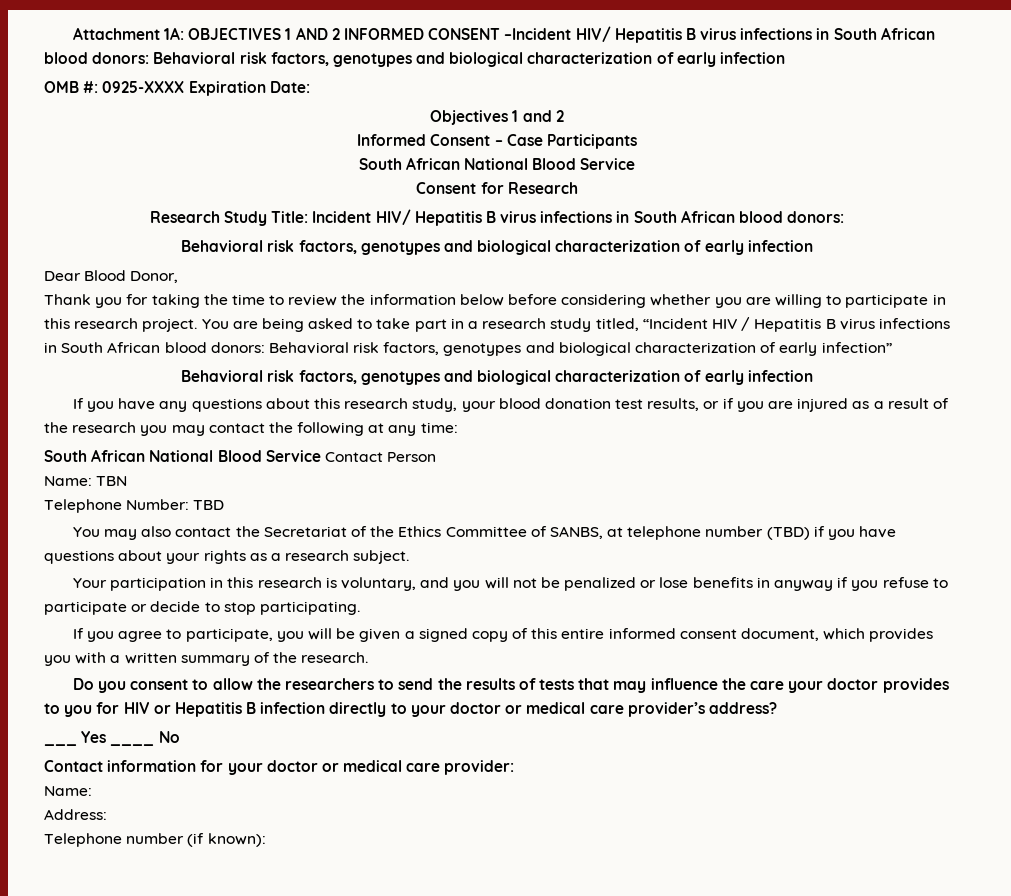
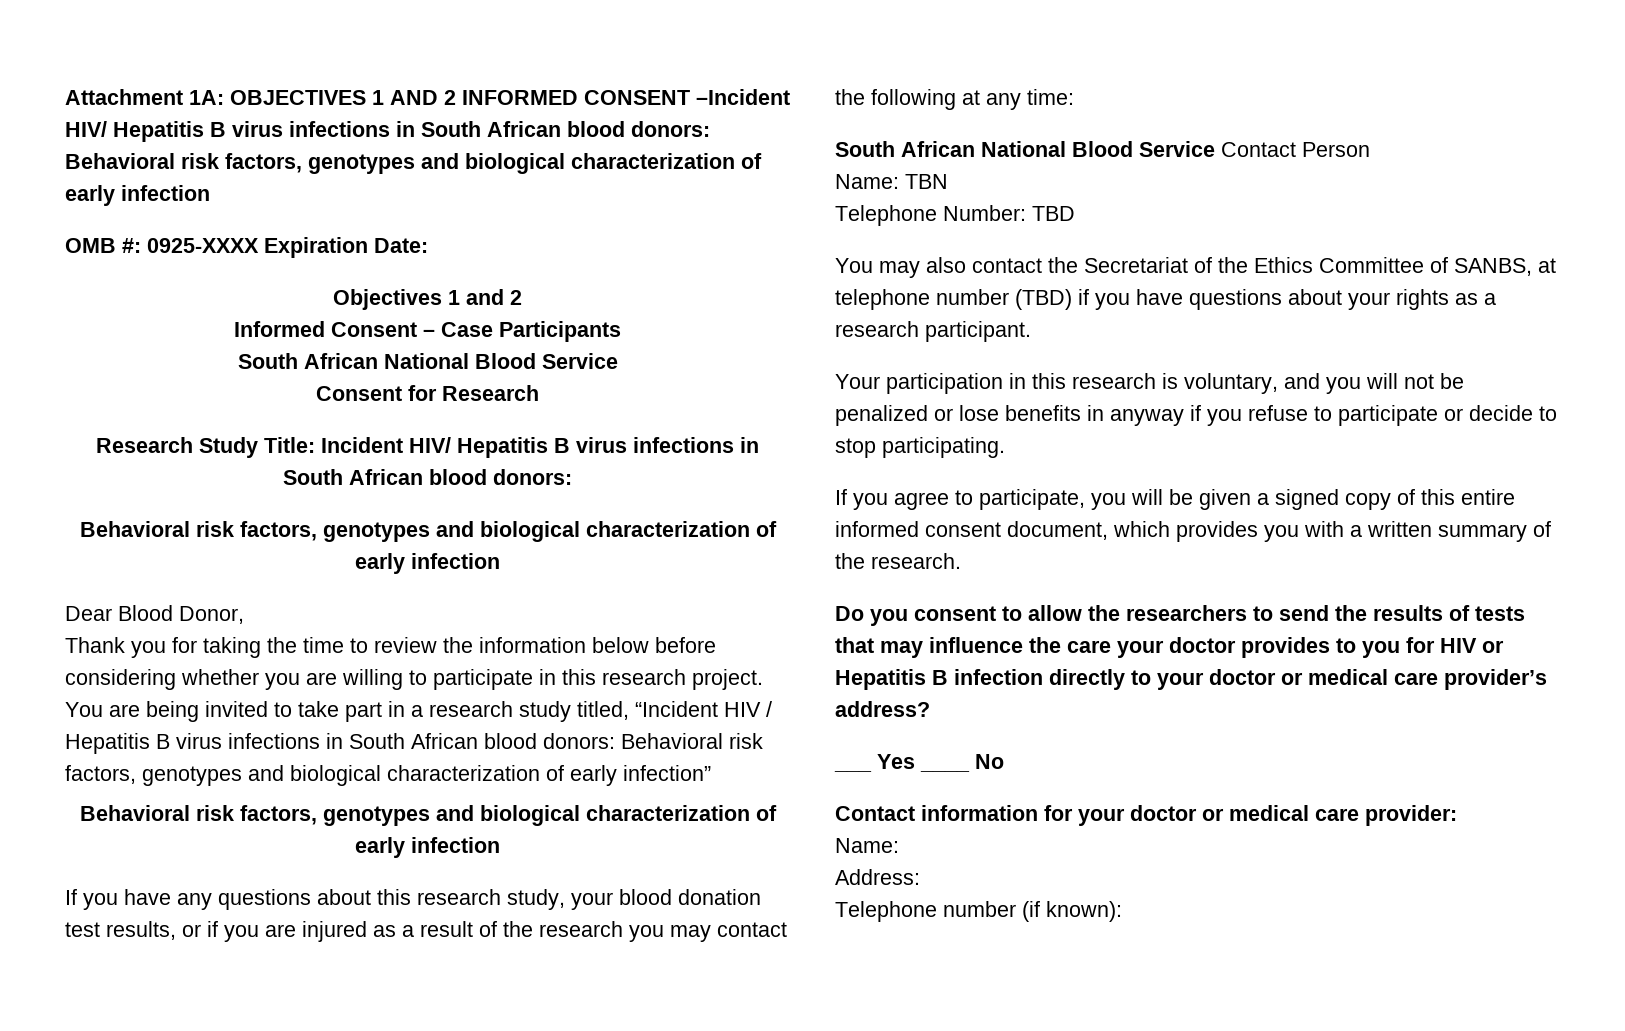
- You are being asked to take part in a research study titled, “Incident HIV / Hepatitis B virus infections in South African blood donors: Behavioral risk factors, genotypes and biological characterization of early infection”
+ You are being invited to take part in a research study titled, “Incident HIV / Hepatitis B virus infections in South African blood donors: Behavioral risk factors, genotypes and biological characterization of early infection”
- You may also contact the Secretariat of the Ethics Committee of SANBS, at telephone number (TBD) if you have questions about your rights as a research subject.
+ You may also contact the Secretariat of the Ethics Committee of SANBS, at telephone number (TBD) if you have questions about your rights as a research participant.

